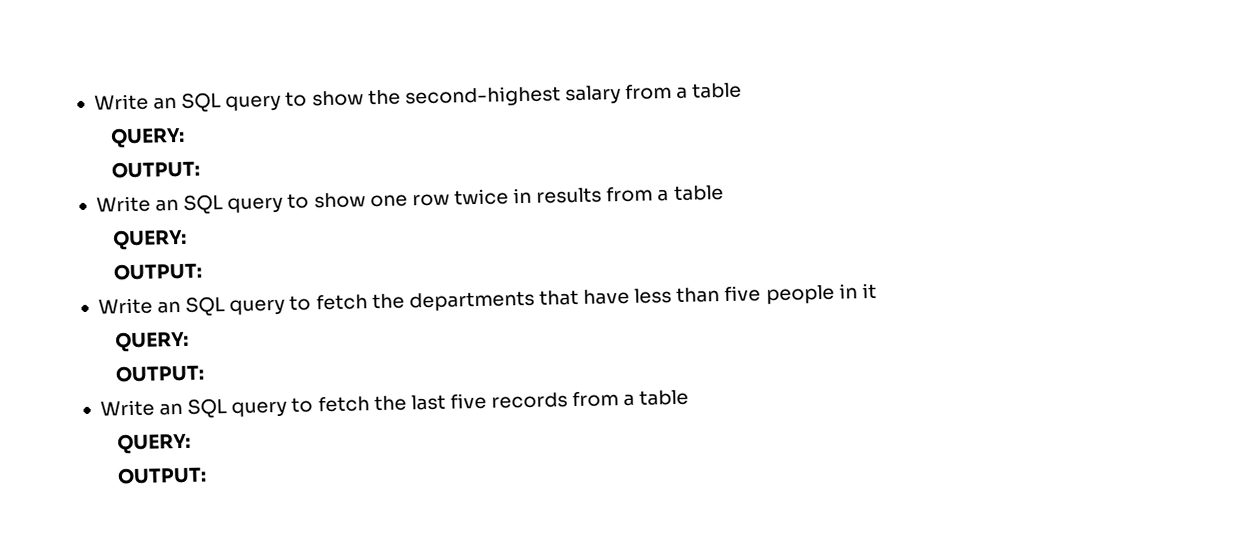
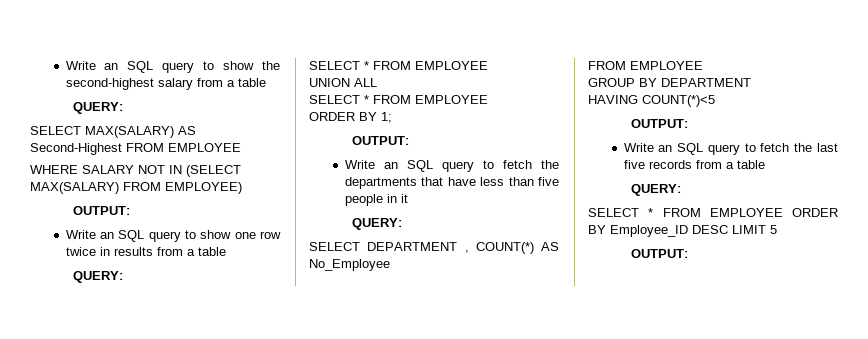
+ SELECT MAX(SALARY) AS Second-Highest FROM EMPLOYEE
+ WHERE SALARY NOT IN (SELECT MAX(SALARY) FROM EMPLOYEE)
  Write an SQL query to show one row twice in results from a table
  QUERY:
+ SELECT * FROM EMPLOYEE
+ UNION ALL
+ SELECT * FROM EMPLOYEE
+ ORDER BY 1;
+ SELECT DEPARTMENT , COUNT(*) AS No_Employee
+ FROM EMPLOYEE
+ GROUP BY DEPARTMENT
+ HAVING COUNT(*)<5
+ SELECT * FROM EMPLOYEE ORDER BY Employee_ID DESC LIMIT 5

